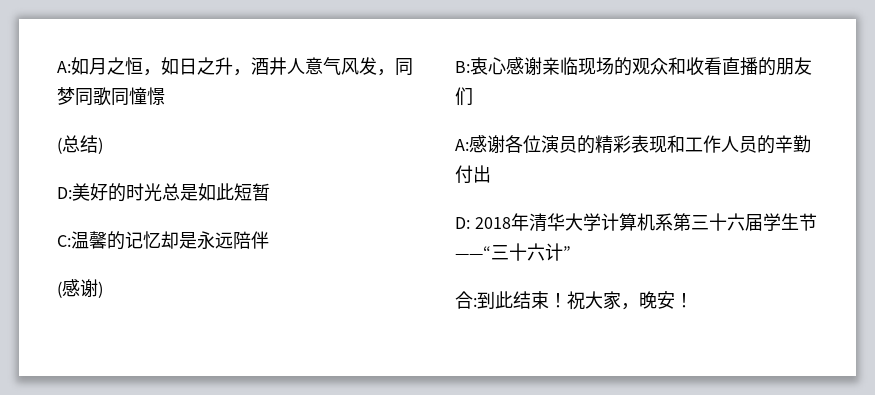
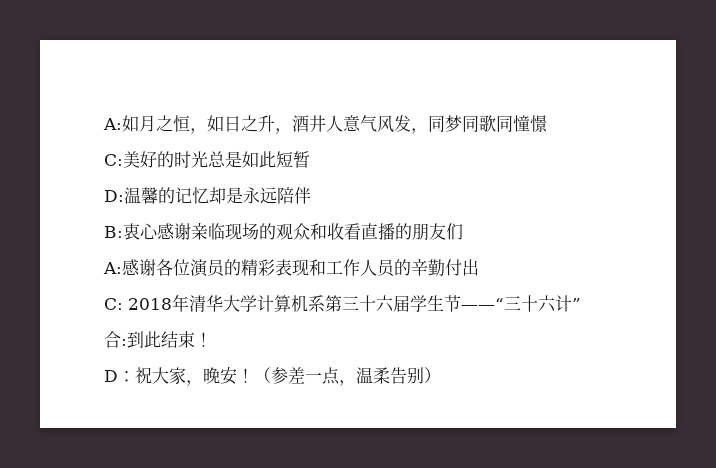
- (总结)
- D:美好的时光总是如此短暂
+ C:美好的时光总是如此短暂
- C:温馨的记忆却是永远陪伴
+ D:温馨的记忆却是永远陪伴
- (感谢)
- D: 2018年清华大学计算机系第三十六届学生节——“三十六计”
+ C: 2018年清华大学计算机系第三十六届学生节——“三十六计”
- 合:到此结束！祝大家，晚安！
+ 合:到此结束！
+ D：祝大家，晚安！
+ （参差一点，温柔告别）

